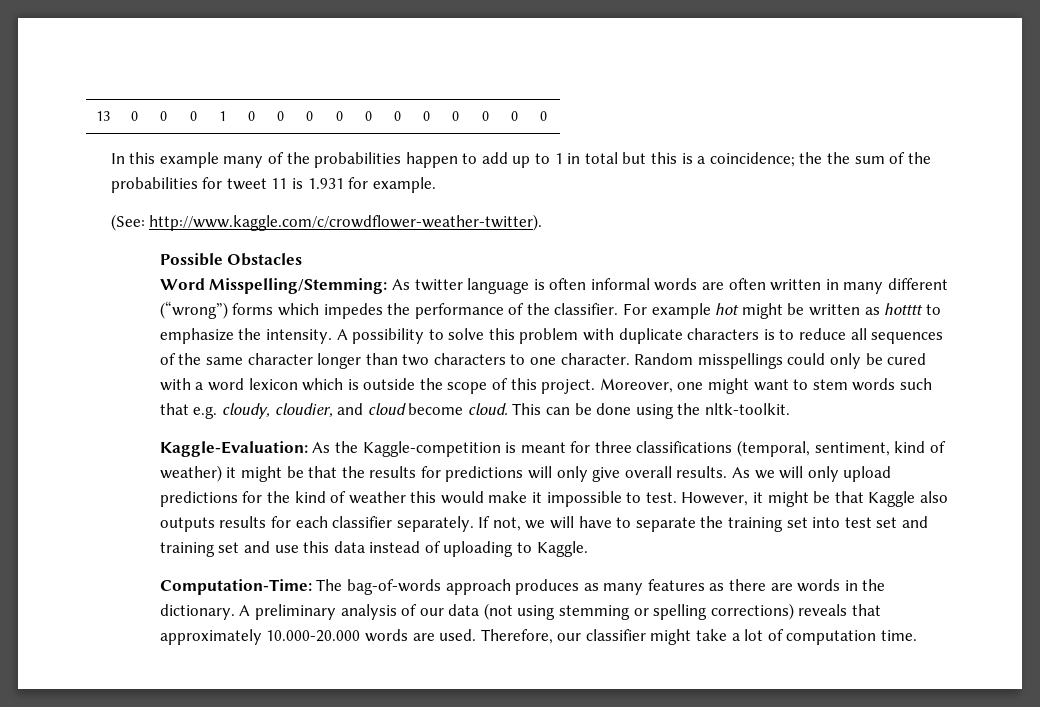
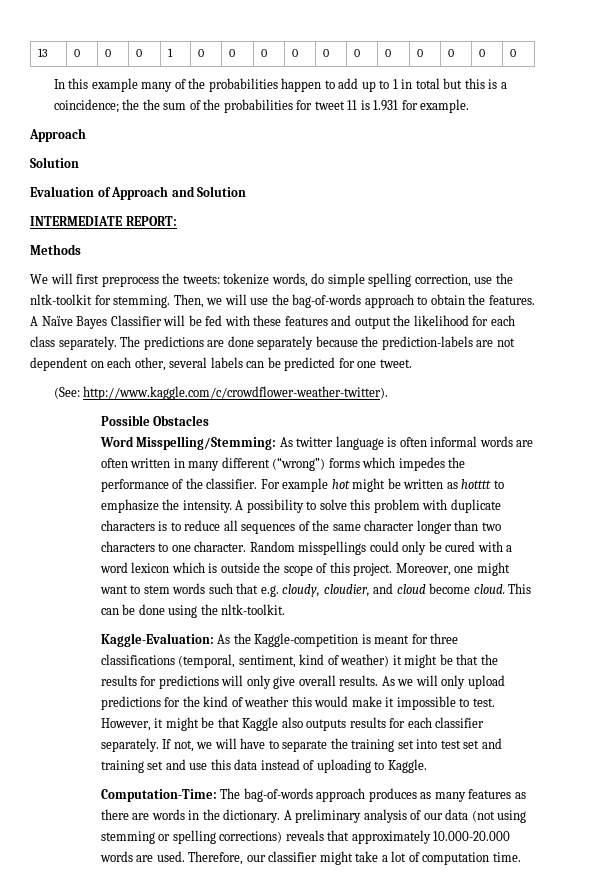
  In this example many of the probabilities happen to add up to 1 in total but this is a coincidence; the the sum of the probabilities for tweet 11 is 1.931 for example.
+ Approach
+ Solution
+ Evaluation of Approach and Solution
+ INTERMEDIATE REPORT:
+ Methods
+ We will first preprocess the tweets: tokenize words, do simple spelling correction, use the nltk-toolkit for stemming. Then, we will use the bag-of-words approach to obtain the features. A Naïve Bayes Classifier will be fed with these features and output the likelihood for each class separately. The predictions are done separately because the prediction-labels are not dependent on each other, several labels can be predicted for one tweet.

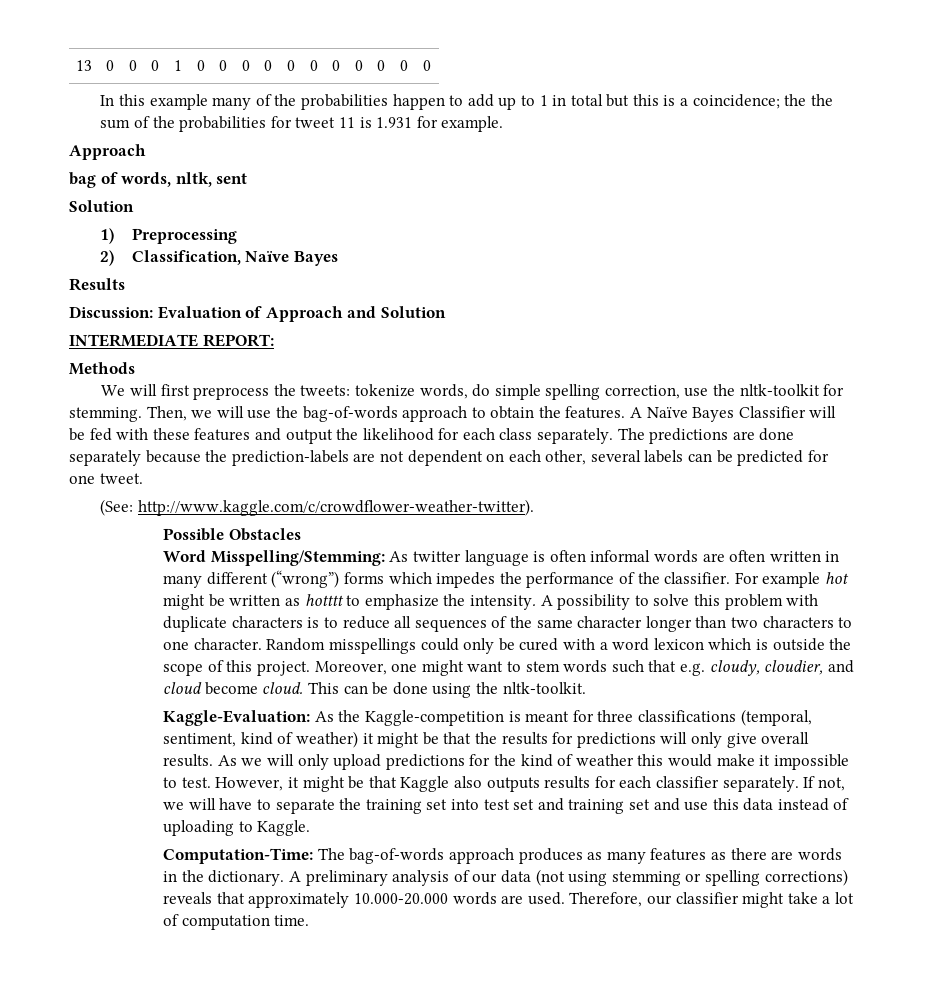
  In this example many of the probabilities happen to add up to 1 in total but this is a coincidence; the the sum of the probabilities for tweet 11 is 1.931 for example.
  Approach
+ bag of words, nltk, sent
  Solution
- Evaluation of Approach and Solution
+ 1) Preprocessing
+ 2) Classification, Naïve Bayes
+ Results
+ Discussion: Evaluation of Approach and Solution

